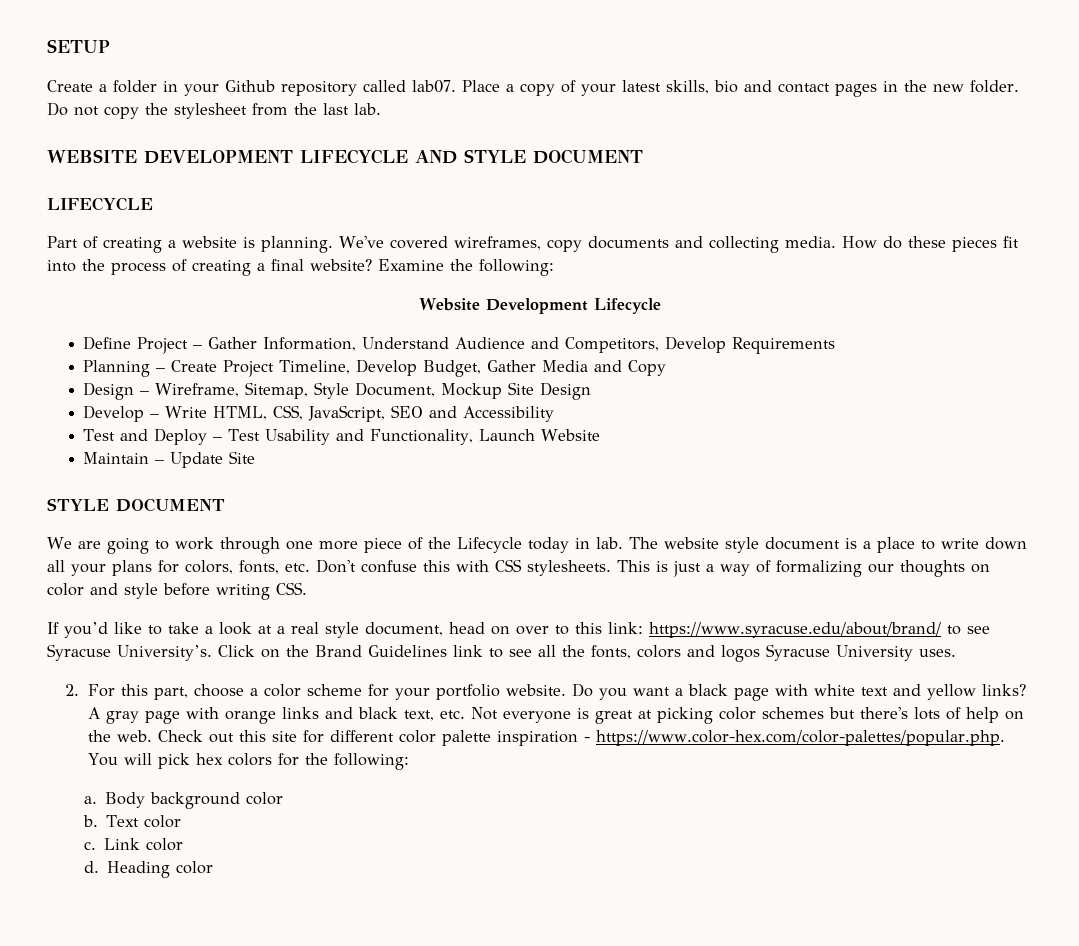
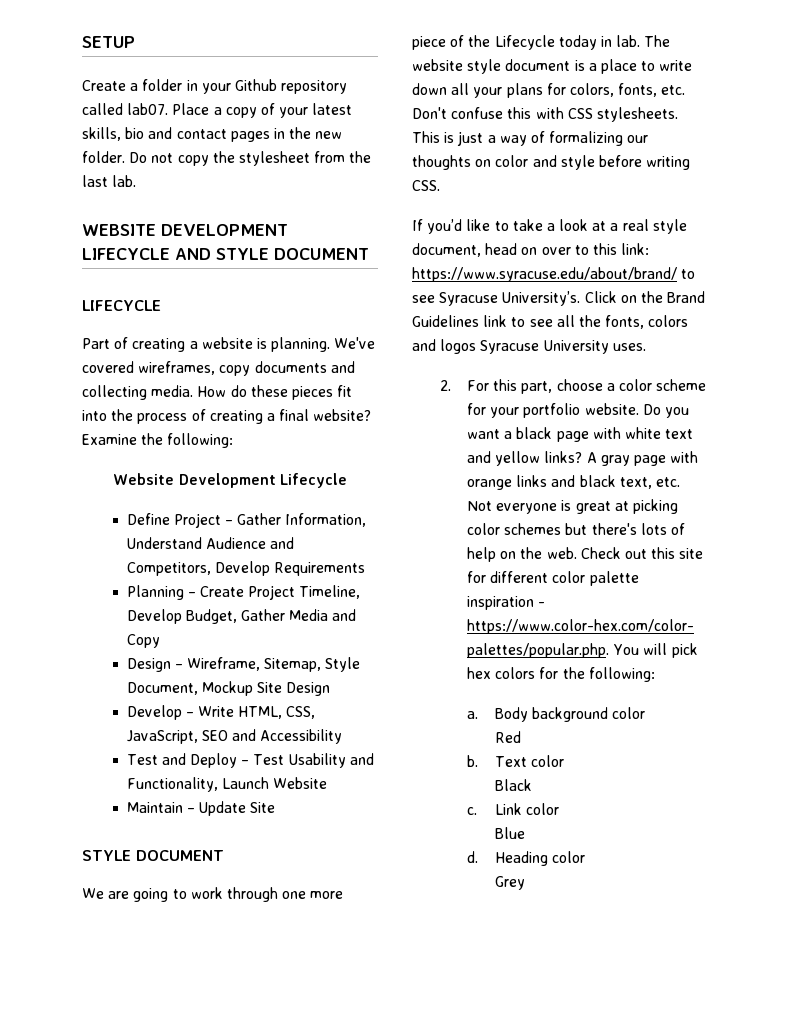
+ Red
+ Black
+ Blue
+ Grey

